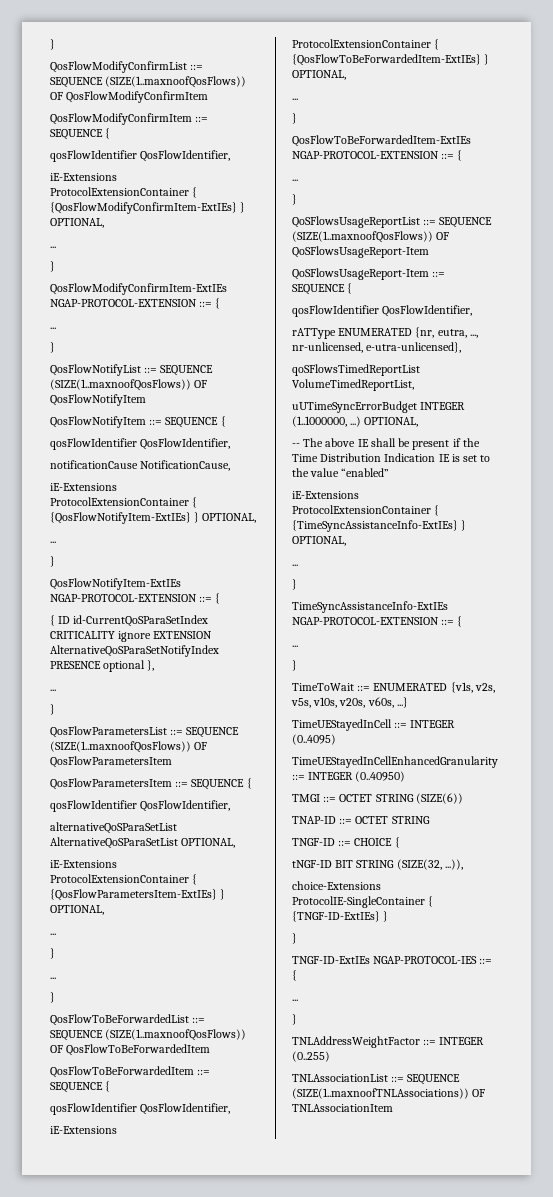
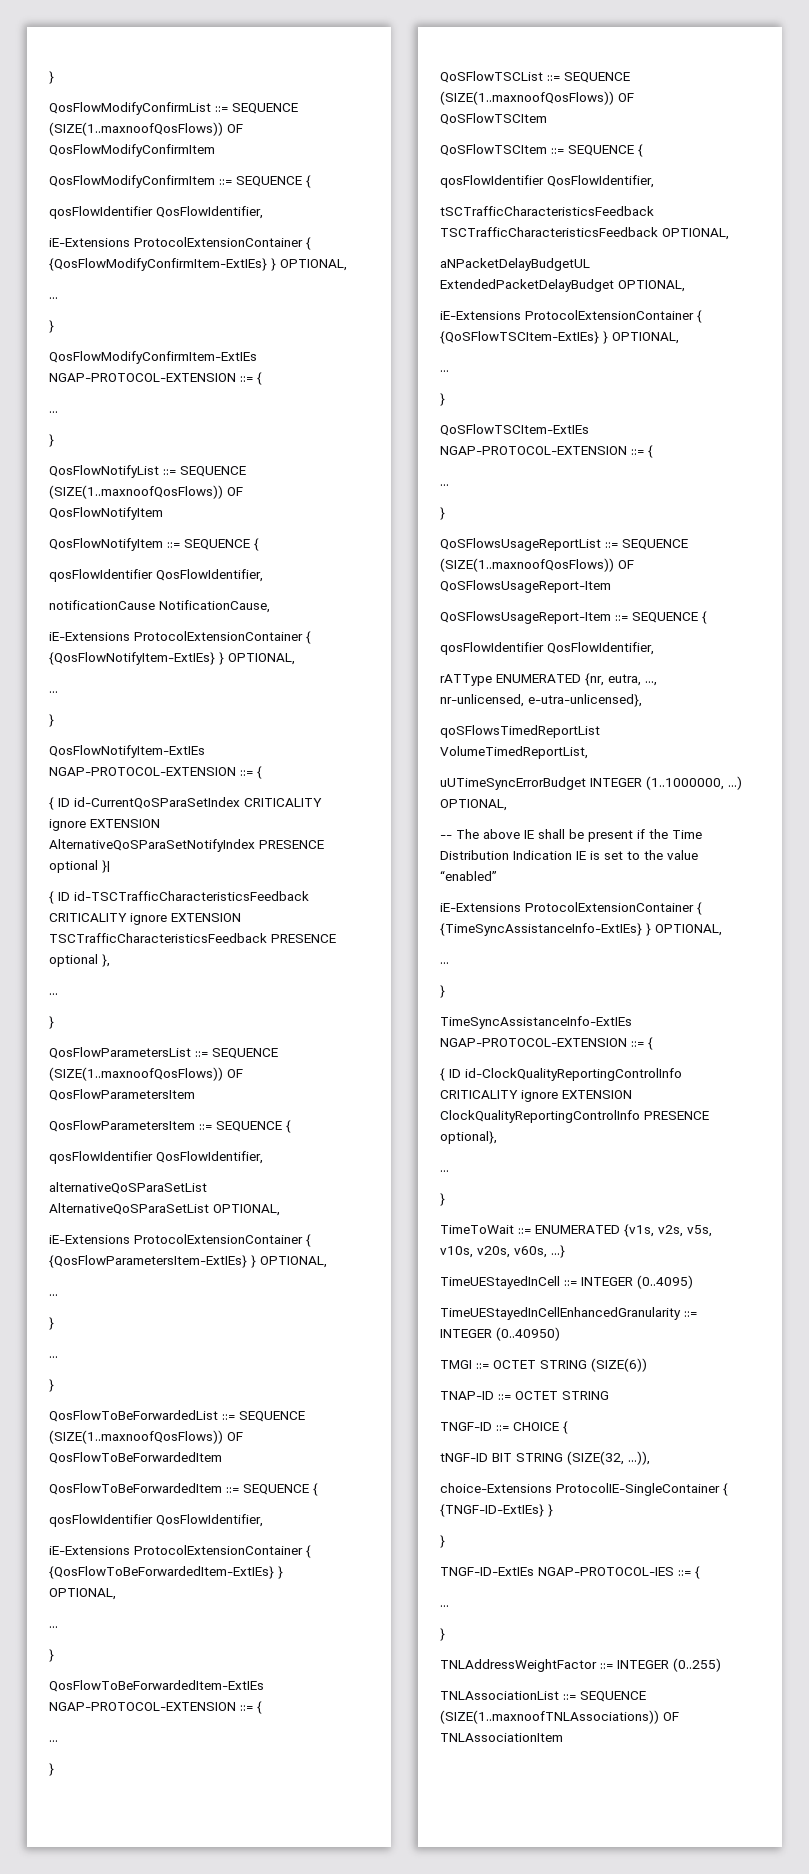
- { ID id-CurrentQoSParaSetIndex CRITICALITY ignore EXTENSION AlternativeQoSParaSetNotifyIndex PRESENCE optional },
+ { ID id-CurrentQoSParaSetIndex CRITICALITY ignore EXTENSION AlternativeQoSParaSetNotifyIndex PRESENCE optional }|
+ { ID id-TSCTrafficCharacteristicsFeedback CRITICALITY ignore EXTENSION TSCTrafficCharacteristicsFeedback PRESENCE optional },
+ QoSFlowTSCList ::= SEQUENCE (SIZE(1..maxnoofQosFlows)) OF QoSFlowTSCItem
+ QoSFlowTSCItem ::= SEQUENCE {
+ qosFlowIdentifier QosFlowIdentifier,
+ tSCTrafficCharacteristicsFeedback TSCTrafficCharacteristicsFeedback OPTIONAL,
+ aNPacketDelayBudgetUL ExtendedPacketDelayBudget OPTIONAL,
+ iE-Extensions ProtocolExtensionContainer { {QoSFlowTSCItem-ExtIEs} } OPTIONAL,
+ ...
+ }
+ QoSFlowTSCItem-ExtIEs NGAP-PROTOCOL-EXTENSION ::= {
+ ...
+ }
+ { ID id-ClockQualityReportingControlInfo CRITICALITY ignore EXTENSION ClockQualityReportingControlInfo PRESENCE optional},

